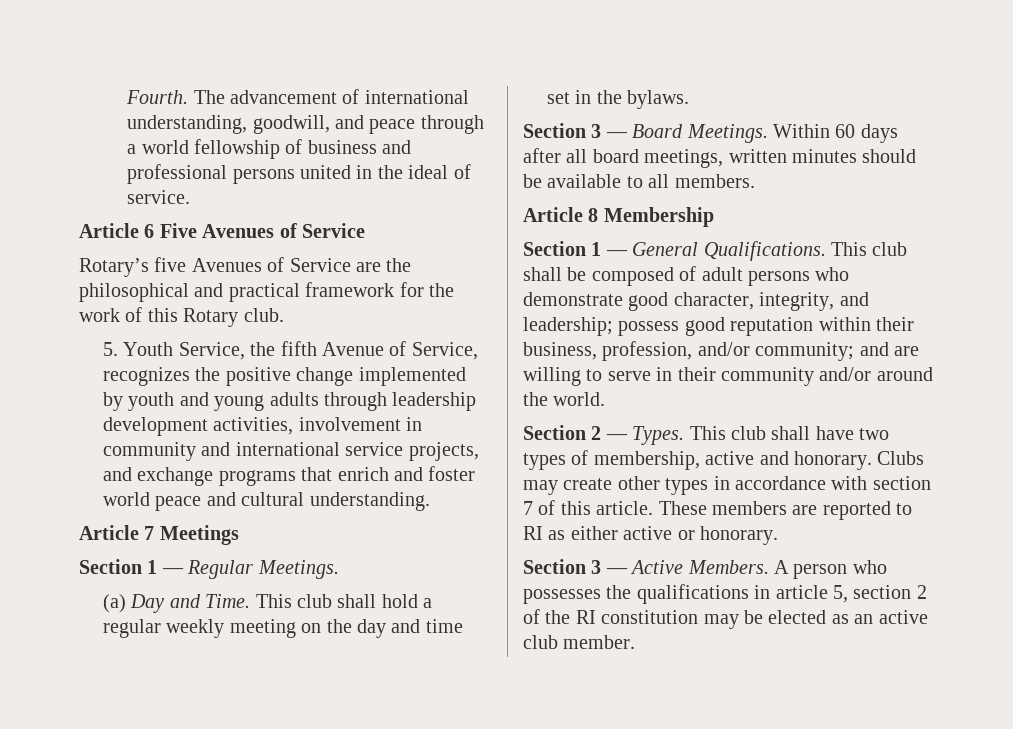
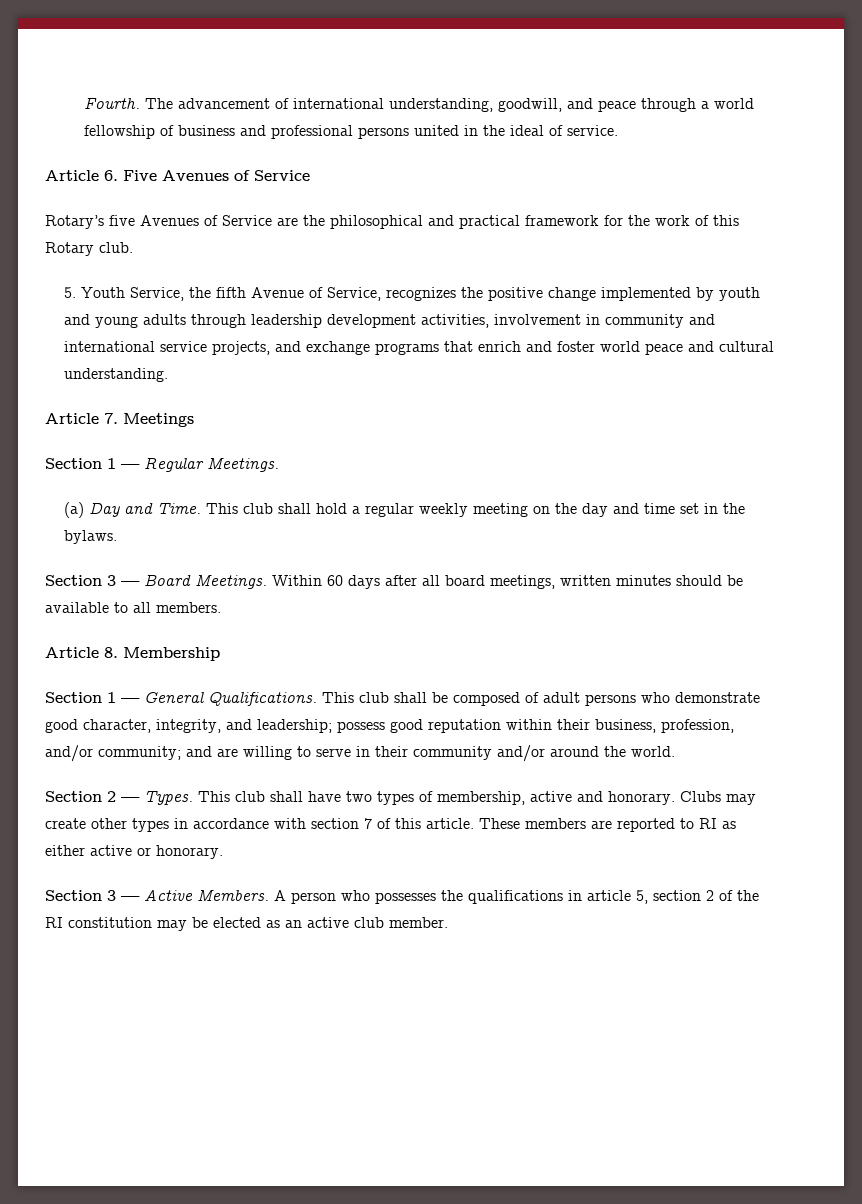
- Article 6 Five Avenues of Service
+ Article 6. Five Avenues of Service
- Article 7 Meetings
+ Article 7. Meetings
- Article 8 Membership
+ Article 8. Membership

